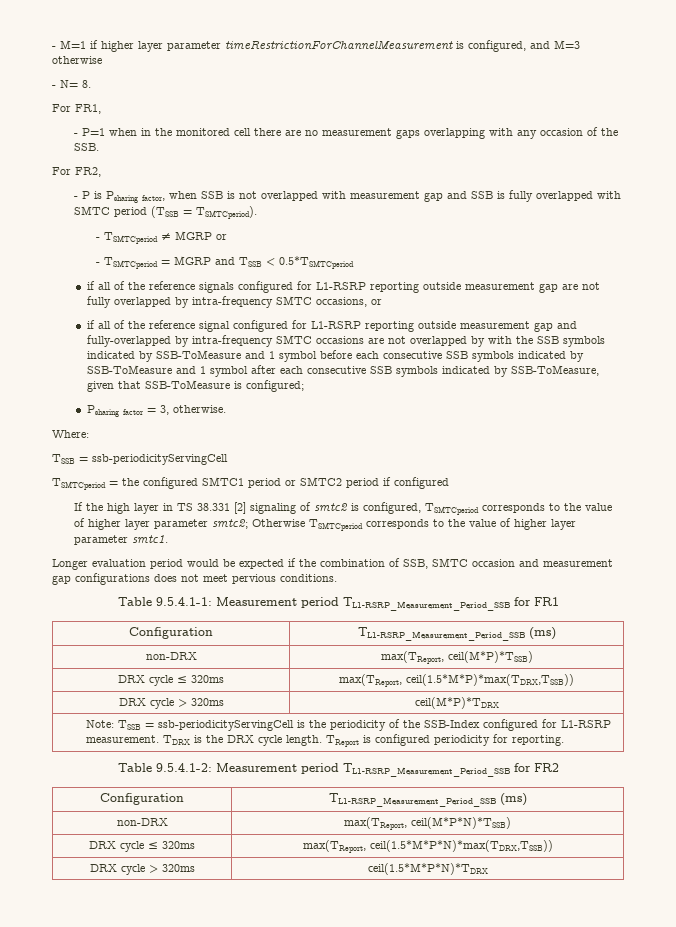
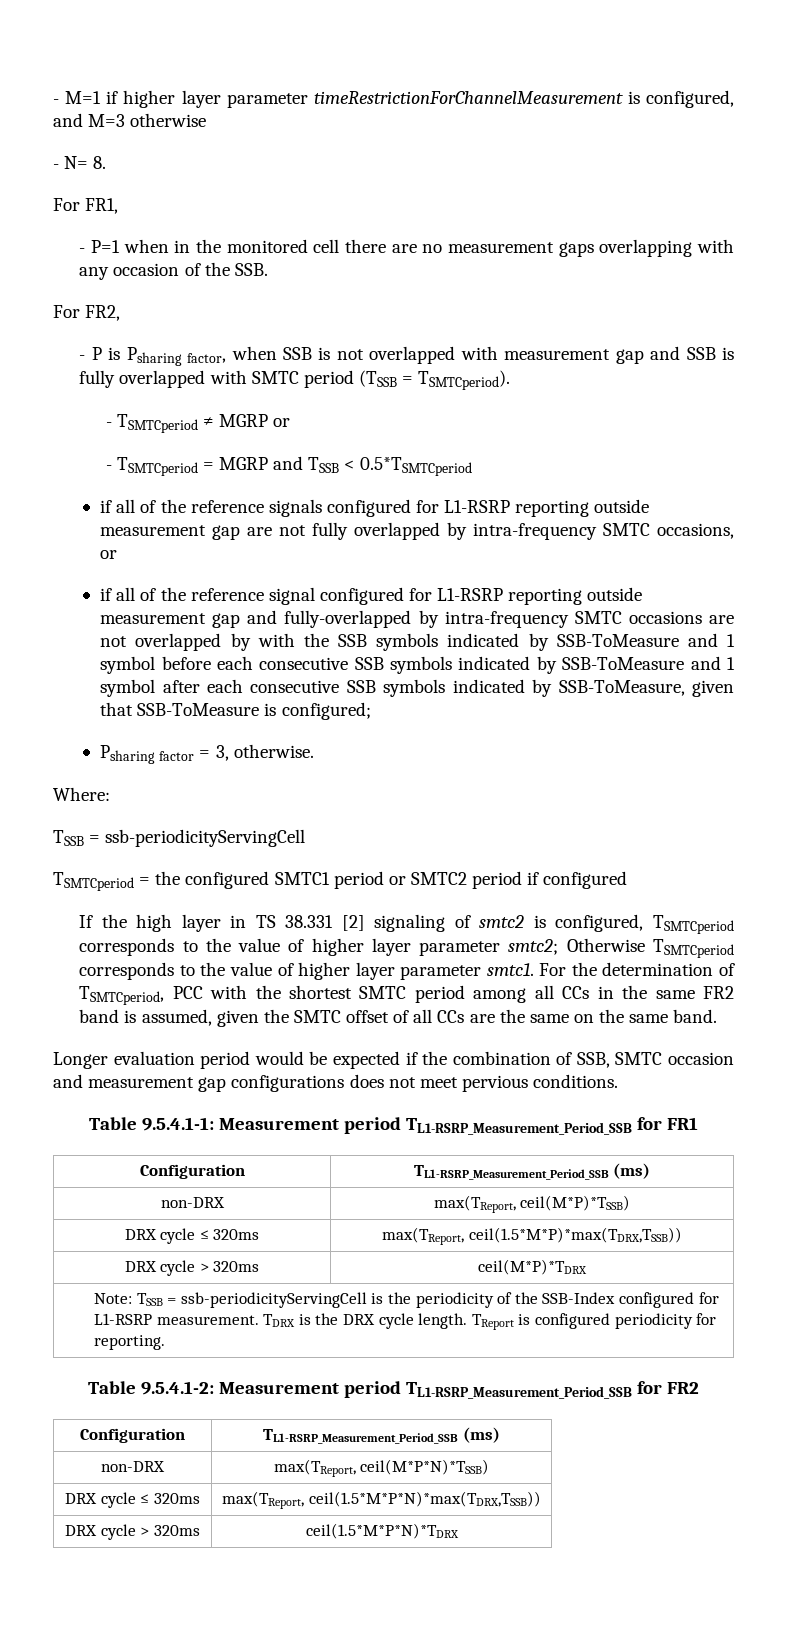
+ For the determination of TSMTCperiod, PCC with the shortest SMTC period among all CCs in the same FR2 band is assumed, given the SMTC offset of all CCs are the same on the same band.

